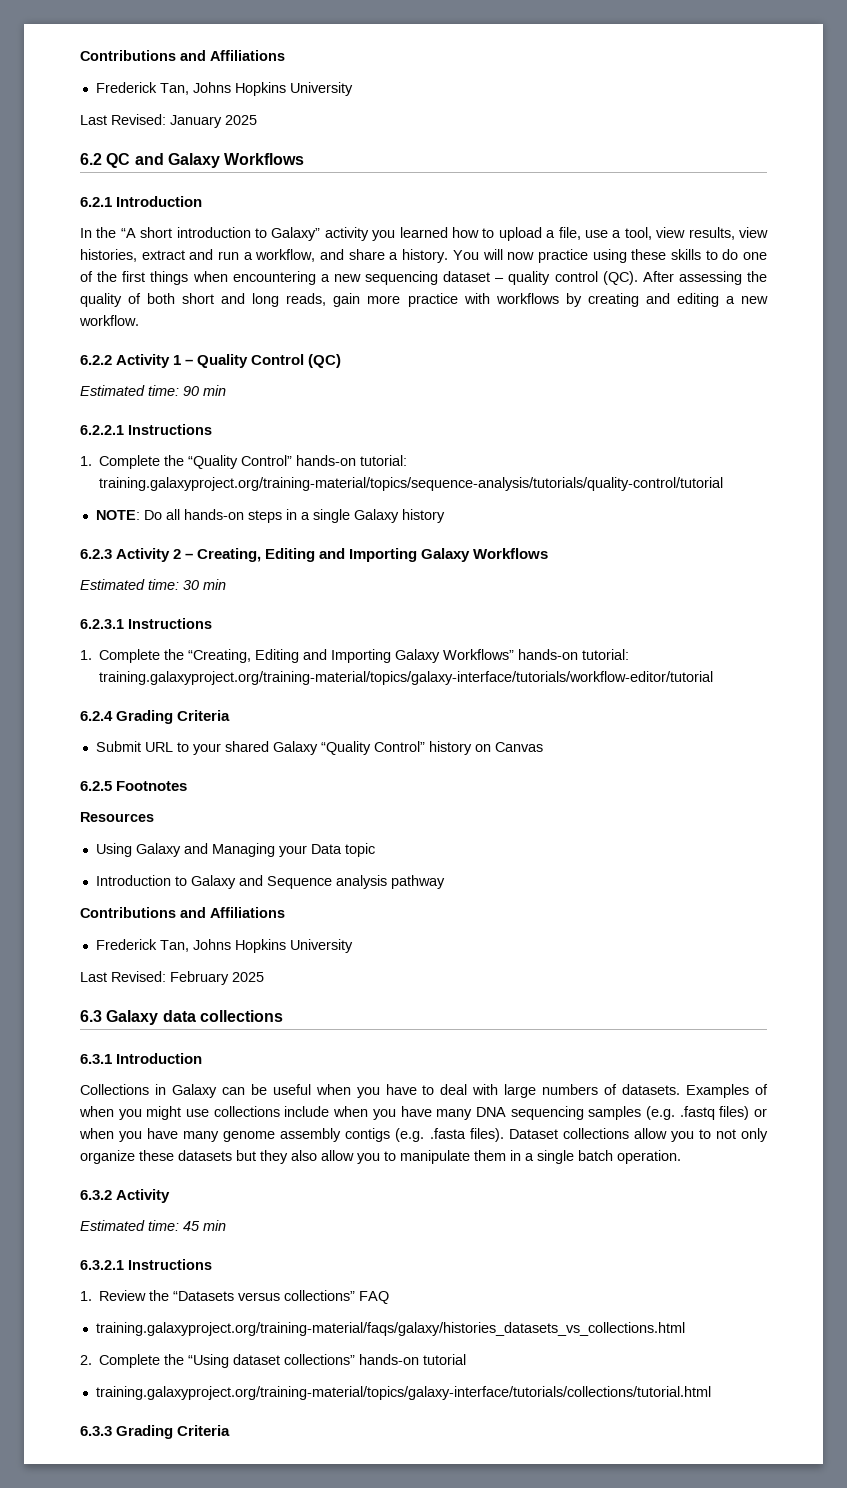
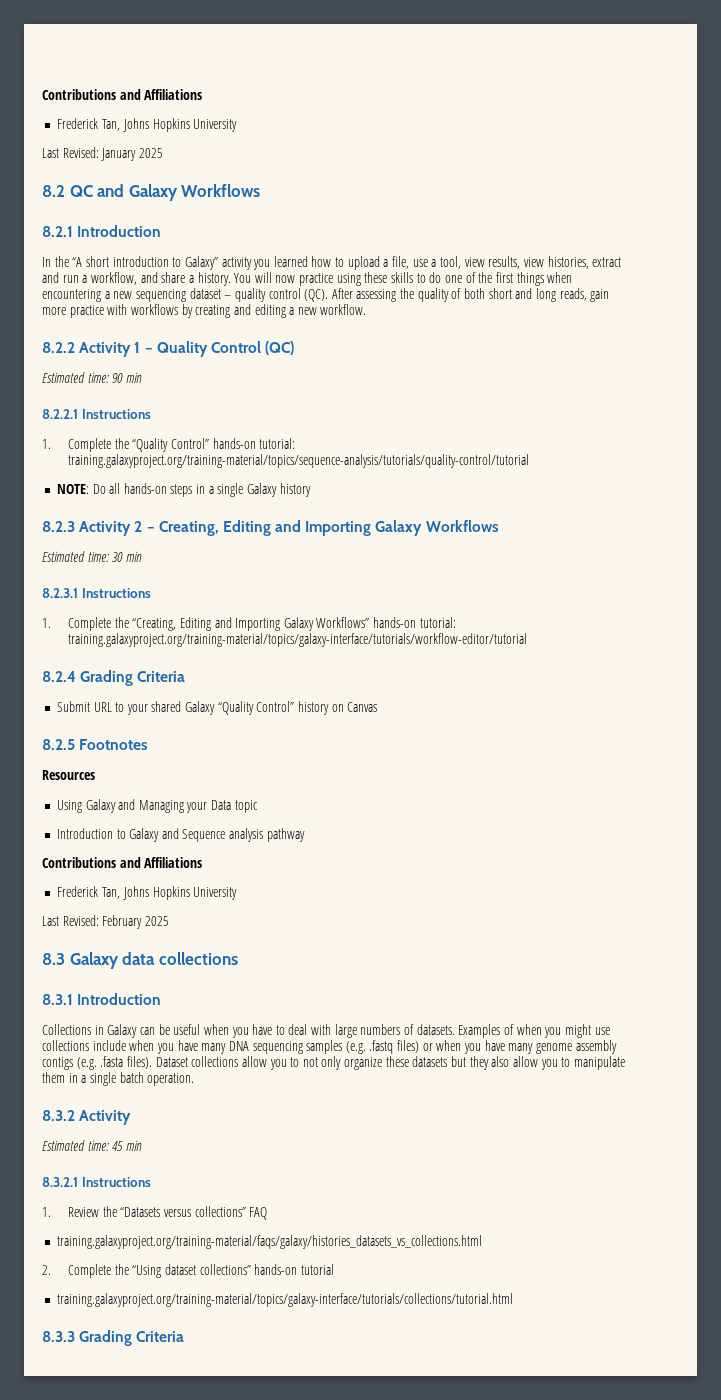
- 6.2 QC and Galaxy Workflows
+ 8.2 QC and Galaxy Workflows
- 6.2.1 Introduction
+ 8.2.1 Introduction
- 6.2.2 Activity 1 – Quality Control (QC)
+ 8.2.2 Activity 1 – Quality Control (QC)
- 6.2.2.1 Instructions
+ 8.2.2.1 Instructions
- 6.2.3 Activity 2 – Creating, Editing and Importing Galaxy Workflows
+ 8.2.3 Activity 2 – Creating, Editing and Importing Galaxy Workflows
- 6.2.3.1 Instructions
+ 8.2.3.1 Instructions
- 6.2.4 Grading Criteria
+ 8.2.4 Grading Criteria
- 6.2.5 Footnotes
+ 8.2.5 Footnotes
- 6.3 Galaxy data collections
+ 8.3 Galaxy data collections
- 6.3.1 Introduction
+ 8.3.1 Introduction
- 6.3.2 Activity
+ 8.3.2 Activity
- 6.3.2.1 Instructions
+ 8.3.2.1 Instructions
- 6.3.3 Grading Criteria
+ 8.3.3 Grading Criteria

